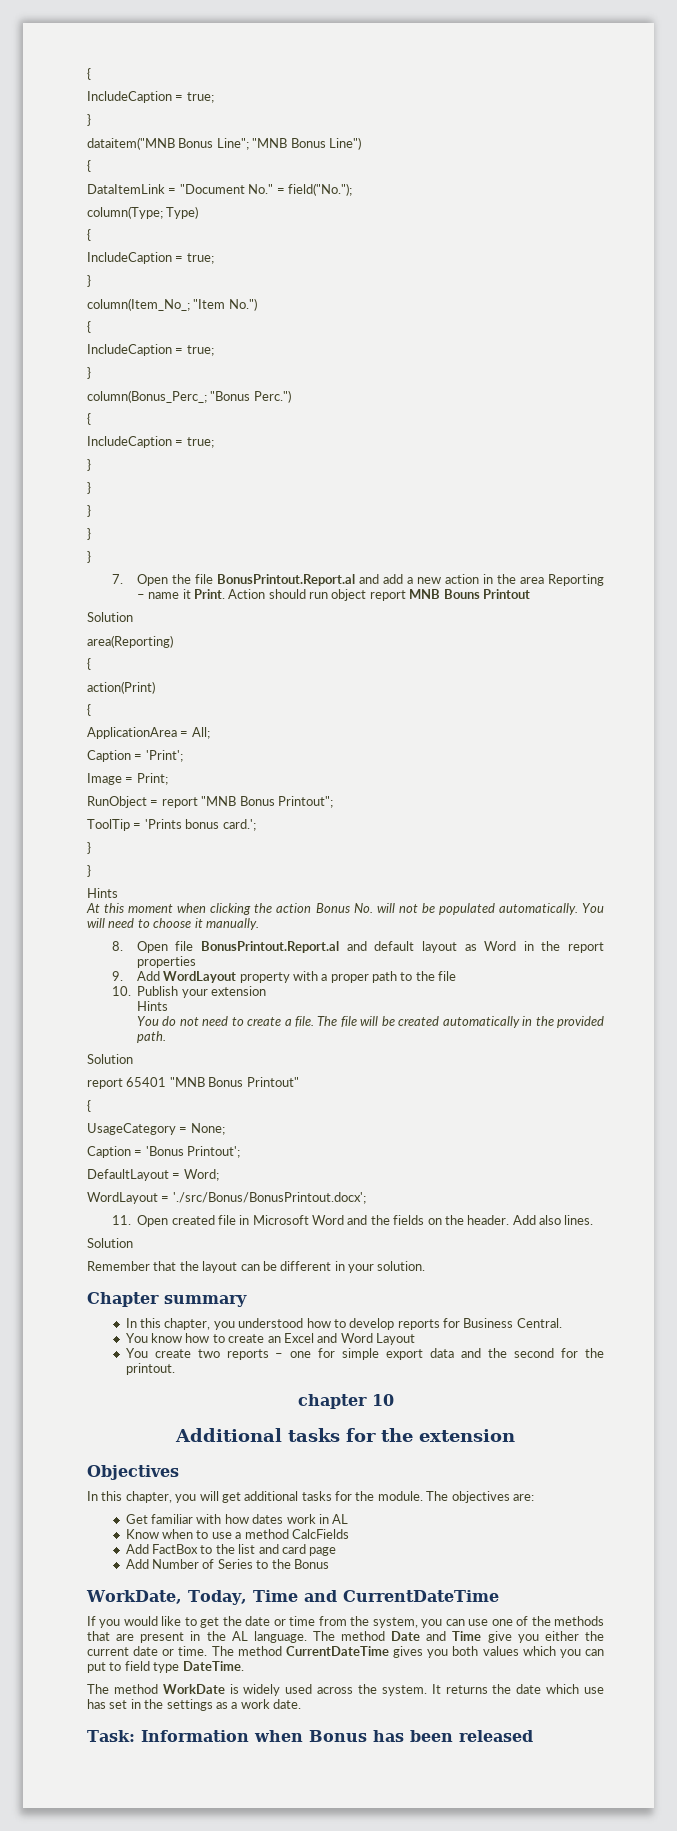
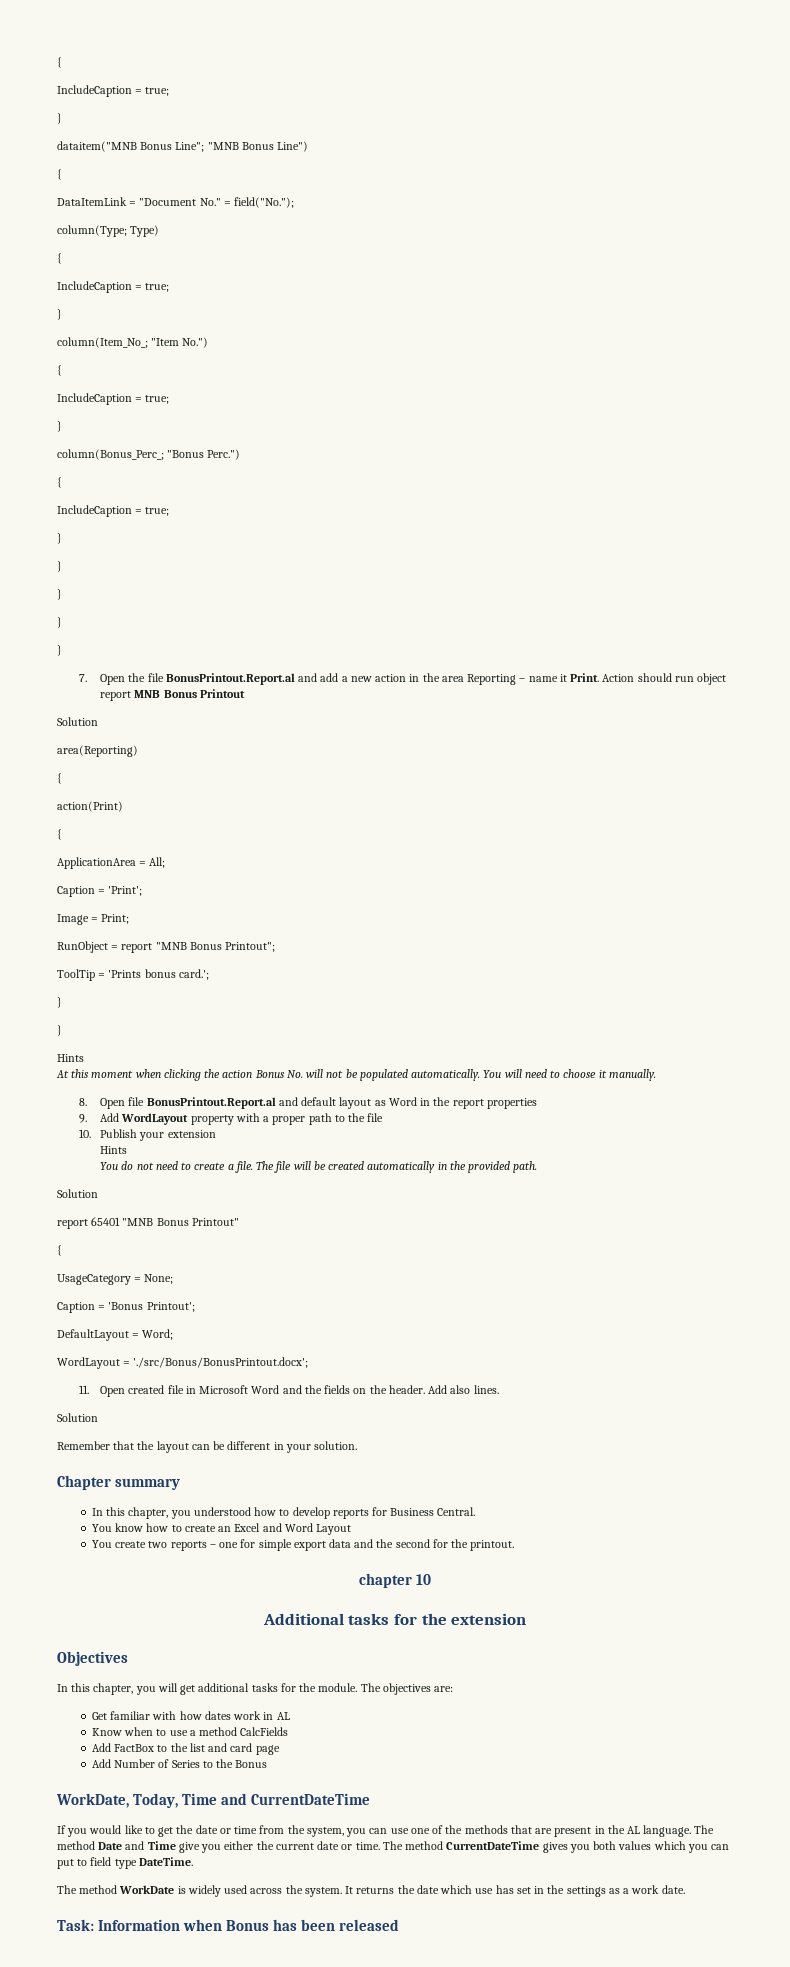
- Action should run object report MNB Bouns Printout
+ Action should run object report MNB Bonus Printout

